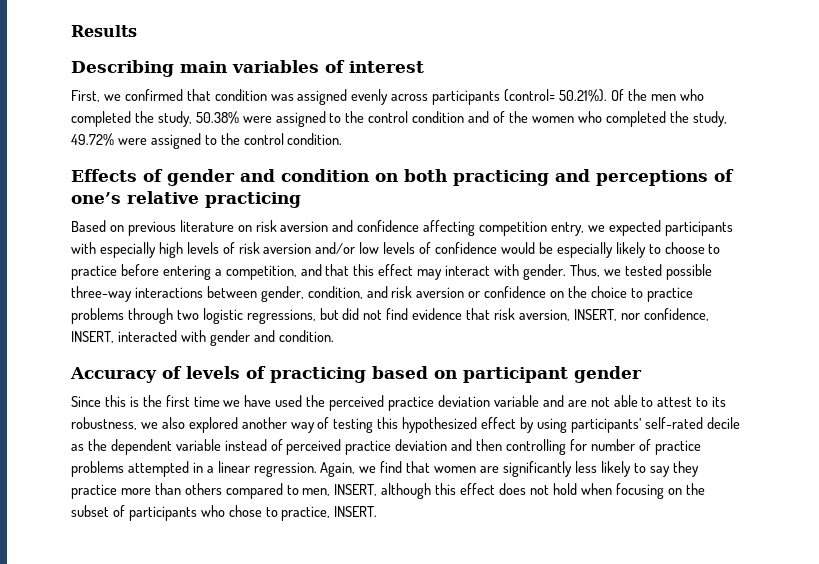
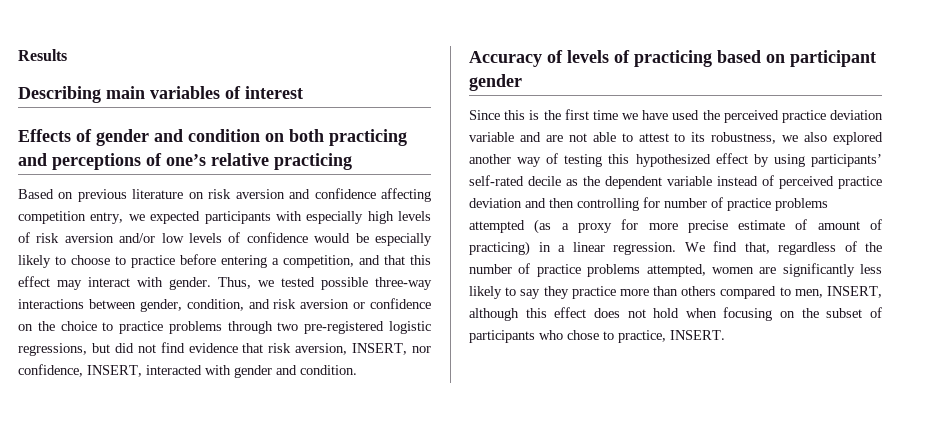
- First, we confirmed that condition was assigned evenly across participants (control= 50.21%). Of the men who completed the study, 50.38% were assigned to the control condition and of the women who completed the study, 49.72% were assigned to the control condition.
- Thus, we tested possible three-way interactions between gender, condition, and risk aversion or confidence on the choice to practice problems through two logistic regressions, but did not find evidence that risk aversion, INSERT, nor confidence, INSERT, interacted with gender and condition.
+ Thus, we tested possible three-way interactions between gender, condition, and risk aversion or confidence on the choice to practice problems through two pre-registered logistic regressions, but did not find evidence that risk aversion, INSERT, nor confidence, INSERT, interacted with gender and condition.
- Since this is the first time we have used the perceived practice deviation variable and are not able to attest to its robustness, we also explored another way of testing this hypothesized effect by using participants’ self-rated decile as the dependent variable instead of perceived practice deviation and then controlling for number of practice problems attempted in a linear regression. Again, we find that women are significantly less likely to say they practice more than others compared to men, INSERT, although this effect does not hold when focusing on the subset of participants who chose to practice, INSERT.
+ Since this is the first time we have used the perceived practice deviation variable and are not able to attest to its robustness, we also explored another way of testing this hypothesized effect by using participants’ self-rated decile as the dependent variable instead of perceived practice deviation and then controlling for number of practice problems attempted (as a proxy for more precise estimate of amount of practicing) in a linear regression. We find that, regardless of the number of practice problems attempted, women are significantly less likely to say they practice more than others compared to men, INSERT, although this effect does not hold when focusing on the subset of participants who chose to practice, INSERT.

